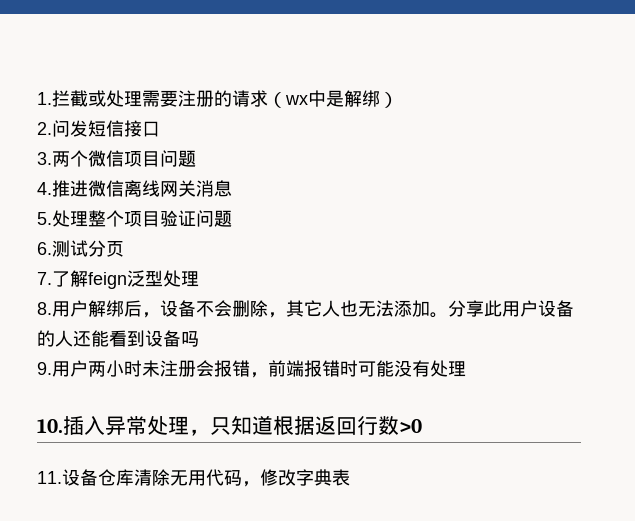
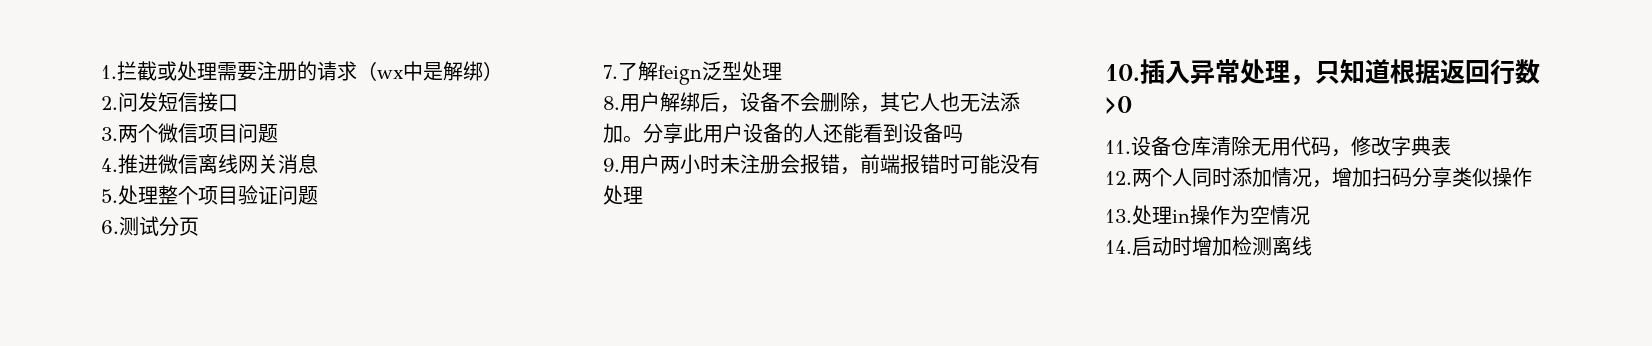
+ 12.两个人同时添加情况，增加扫码分享类似操作
+ 13.处理in操作为空情况
+ 14.启动时增加检测离线

